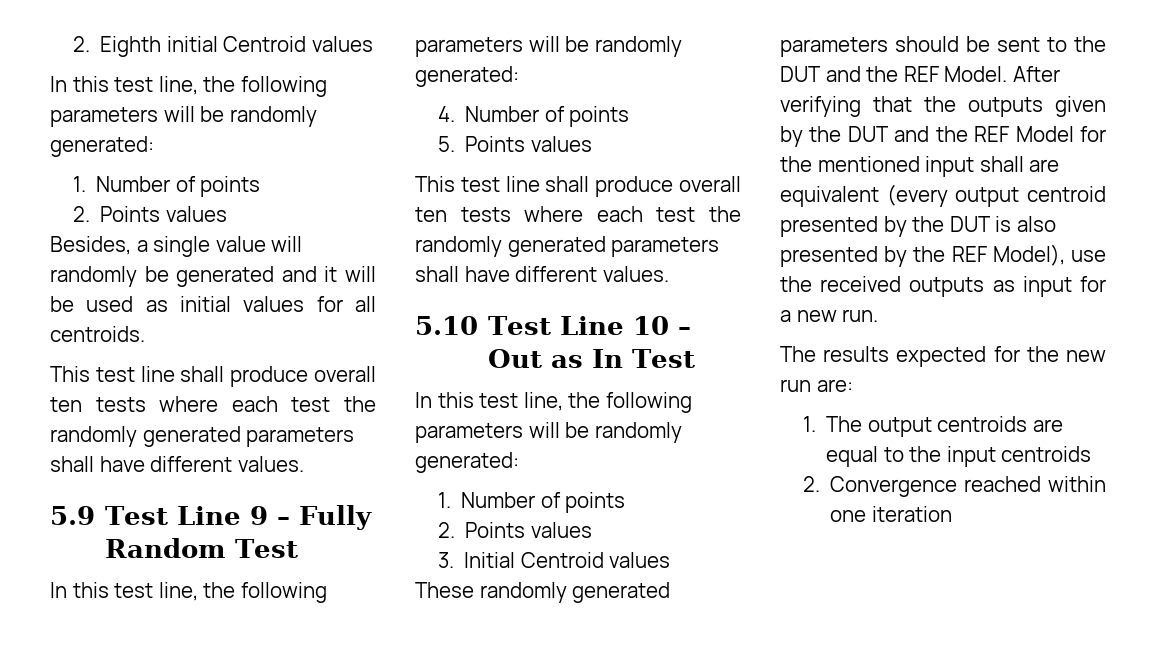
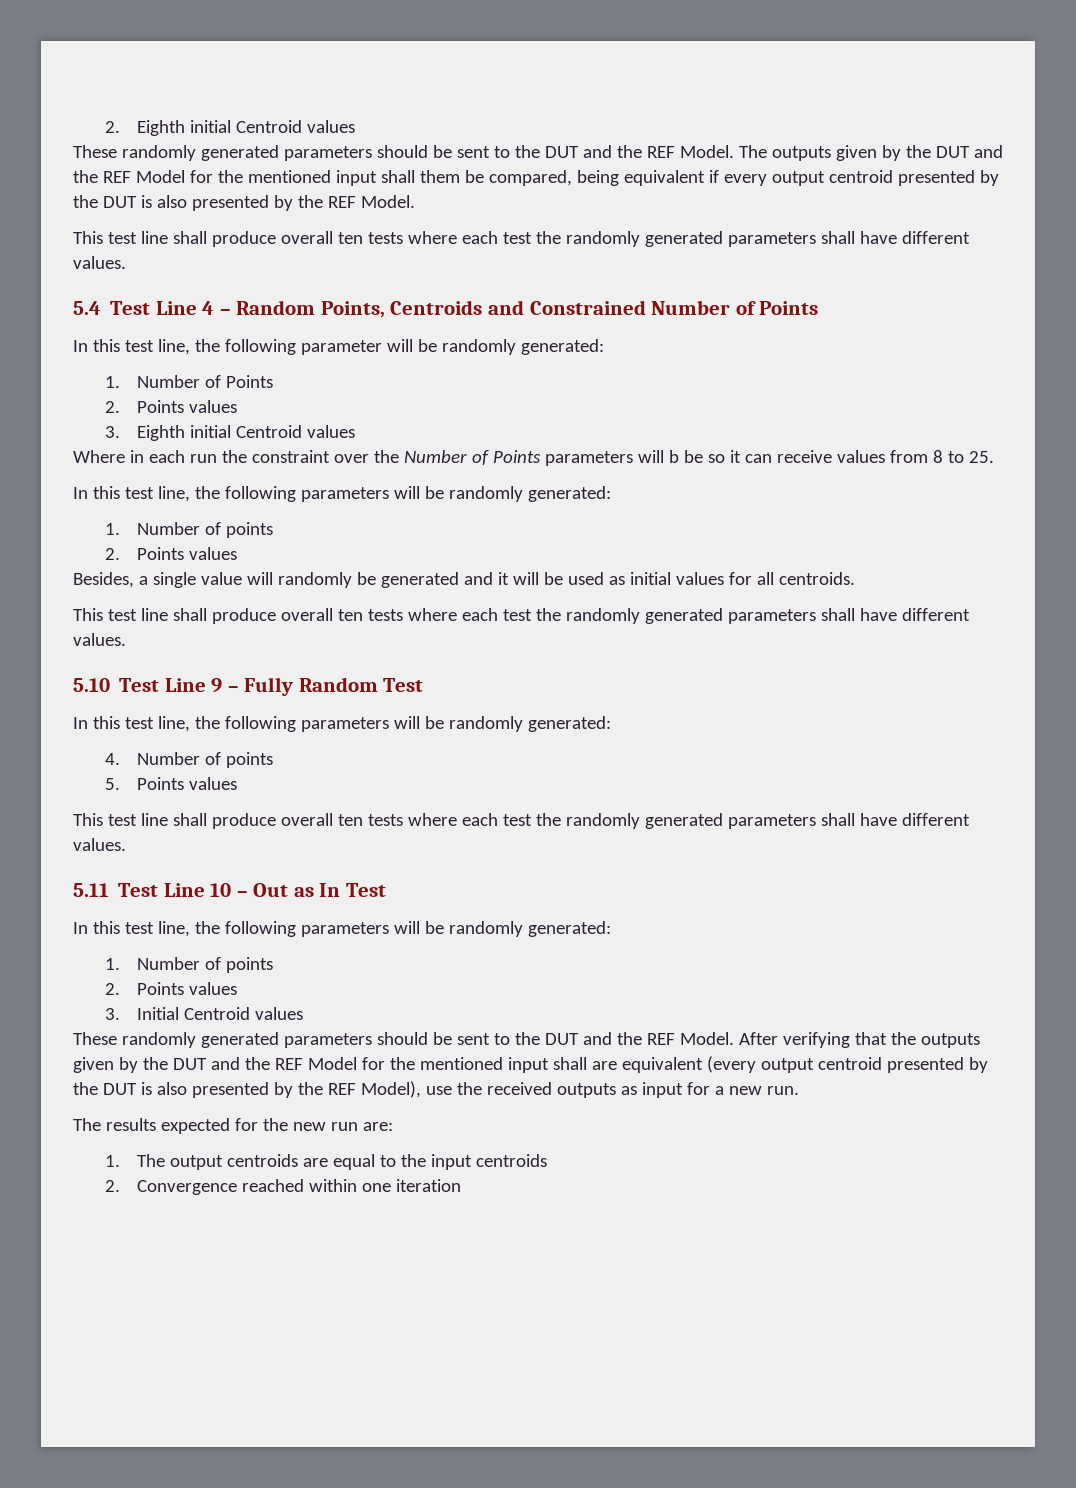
+ These randomly generated parameters should be sent to the DUT and the REF Model. The outputs given by the DUT and the REF Model for the mentioned input shall them be compared, being equivalent if every output centroid presented by the DUT is also presented by the REF Model.
+ This test line shall produce overall ten tests where each test the randomly generated parameters shall have different values.
+ 5.4 Test Line 4 – Random Points, Centroids and Constrained Number of Points
+ In this test line, the following parameter will be randomly generated:
+ 1. Number of Points
+ 2. Points values
+ 3. Eighth initial Centroid values
+ Where in each run the constraint over the Number of Points parameters will b be so it can receive values from 8 to 25.
- 5.9 Test Line 9 – Fully Random Test
+ 5.10 Test Line 9 – Fully Random Test
- 5.10 Test Line 10 – Out as In Test
+ 5.11 Test Line 10 – Out as In Test

